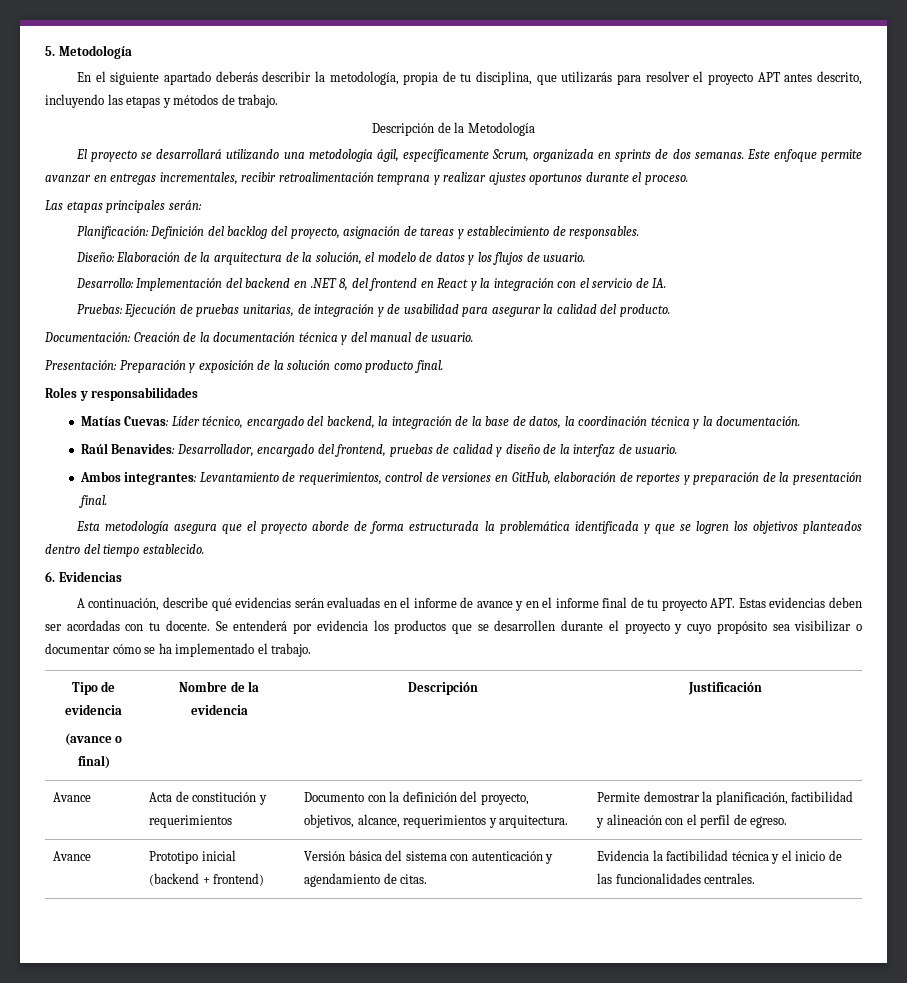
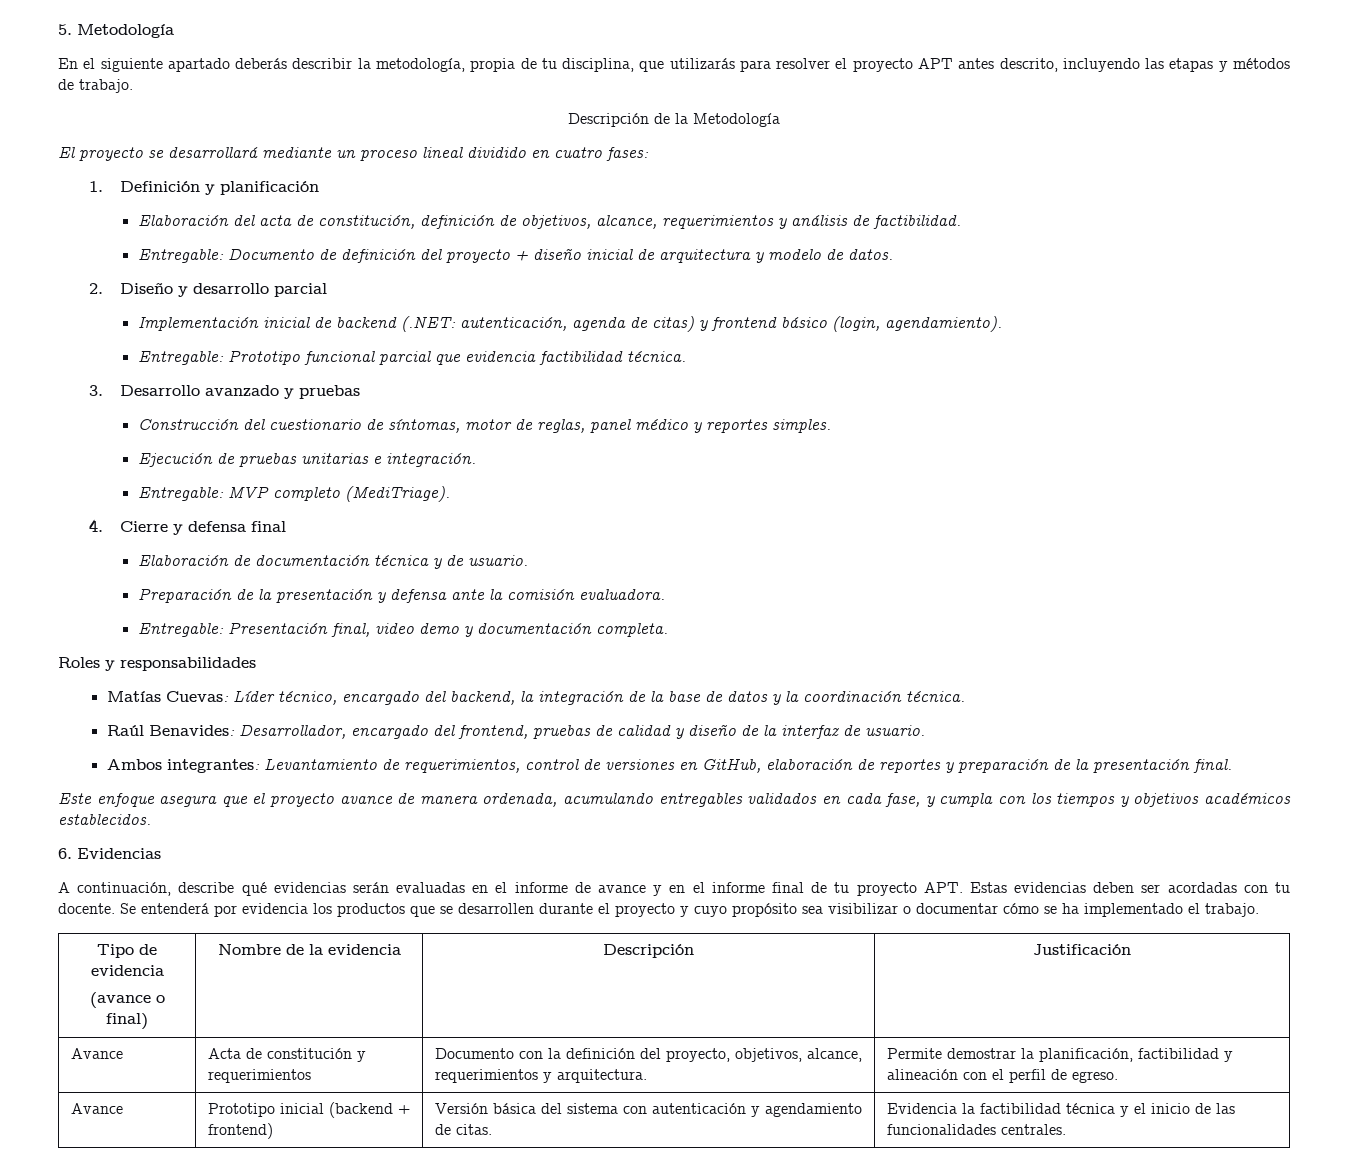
- El proyecto se desarrollará utilizando una metodología ágil, específicamente Scrum, organizada en sprints de dos semanas. Este enfoque permite avanzar en entregas incrementales, recibir retroalimentación temprana y realizar ajustes oportunos durante el proceso.
- Las etapas principales serán:
- Planificación: Definición del backlog del proyecto, asignación de tareas y establecimiento de responsables.
- Diseño: Elaboración de la arquitectura de la solución, el modelo de datos y los flujos de usuario.
- Desarrollo: Implementación del backend en .NET 8, del frontend en React y la integración con el servicio de IA.
- Pruebas: Ejecución de pruebas unitarias, de integración y de usabilidad para asegurar la calidad del producto.
- Documentación: Creación de la documentación técnica y del manual de usuario.
- Presentación: Preparación y exposición de la solución como producto final.
+ El proyecto se desarrollará mediante un proceso lineal dividido en cuatro fases:
+ 1. Definición y planificación
+ Elaboración del acta de constitución, definición de objetivos, alcance, requerimientos y análisis de factibilidad.
+ Entregable: Documento de definición del proyecto + diseño inicial de arquitectura y modelo de datos.
+ 2. Diseño y desarrollo parcial
+ Implementación inicial de backend (.NET: autenticación, agenda de citas) y frontend básico (login, agendamiento).
+ Entregable: Prototipo funcional parcial que evidencia factibilidad técnica.
+ 3. Desarrollo avanzado y pruebas
+ Construcción del cuestionario de síntomas, motor de reglas, panel médico y reportes simples.
+ Ejecución de pruebas unitarias e integración.
+ Entregable: MVP completo (MediTriage).
+ 4. Cierre y defensa final
+ Elaboración de documentación técnica y de usuario.
+ Preparación de la presentación y defensa ante la comisión evaluadora.
+ Entregable: Presentación final, video demo y documentación completa.
- Matías Cuevas: Líder técnico, encargado del backend, la integración de la base de datos, la coordinación técnica y la documentación.
+ Matías Cuevas: Líder técnico, encargado del backend, la integración de la base de datos y la coordinación técnica.
- Esta metodología asegura que el proyecto aborde de forma estructurada la problemática identificada y que se logren los objetivos planteados dentro del tiempo establecido.
+ Este enfoque asegura que el proyecto avance de manera ordenada, acumulando entregables validados en cada fase, y cumpla con los tiempos y objetivos académicos establecidos.

